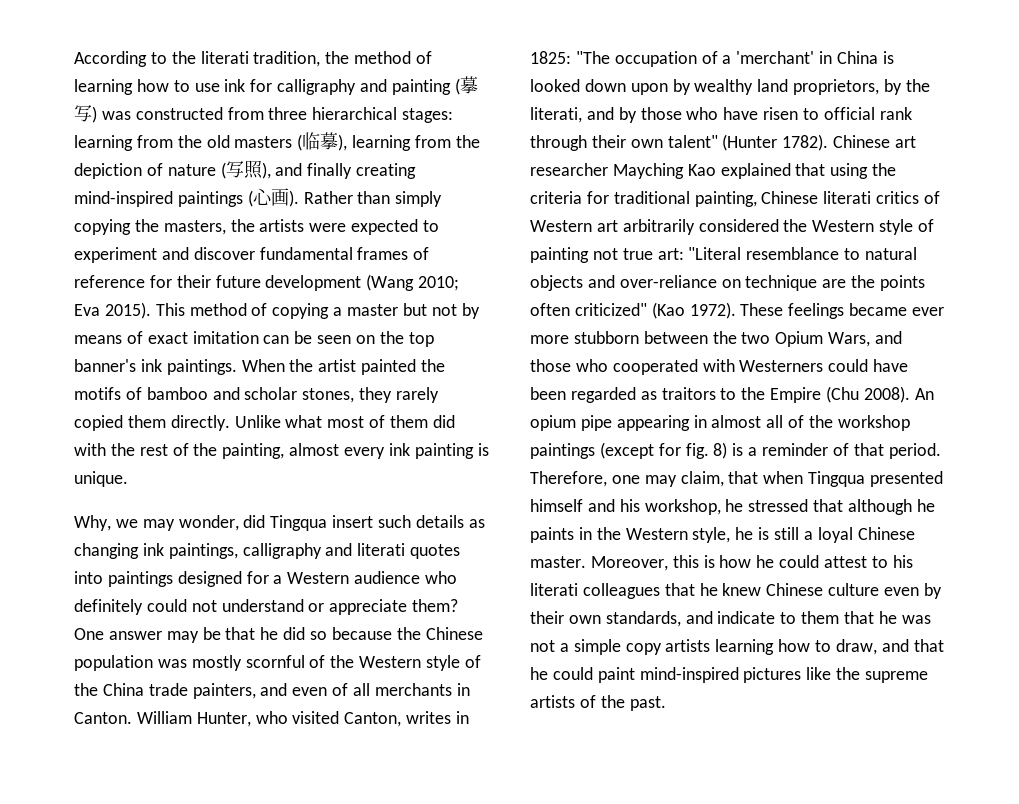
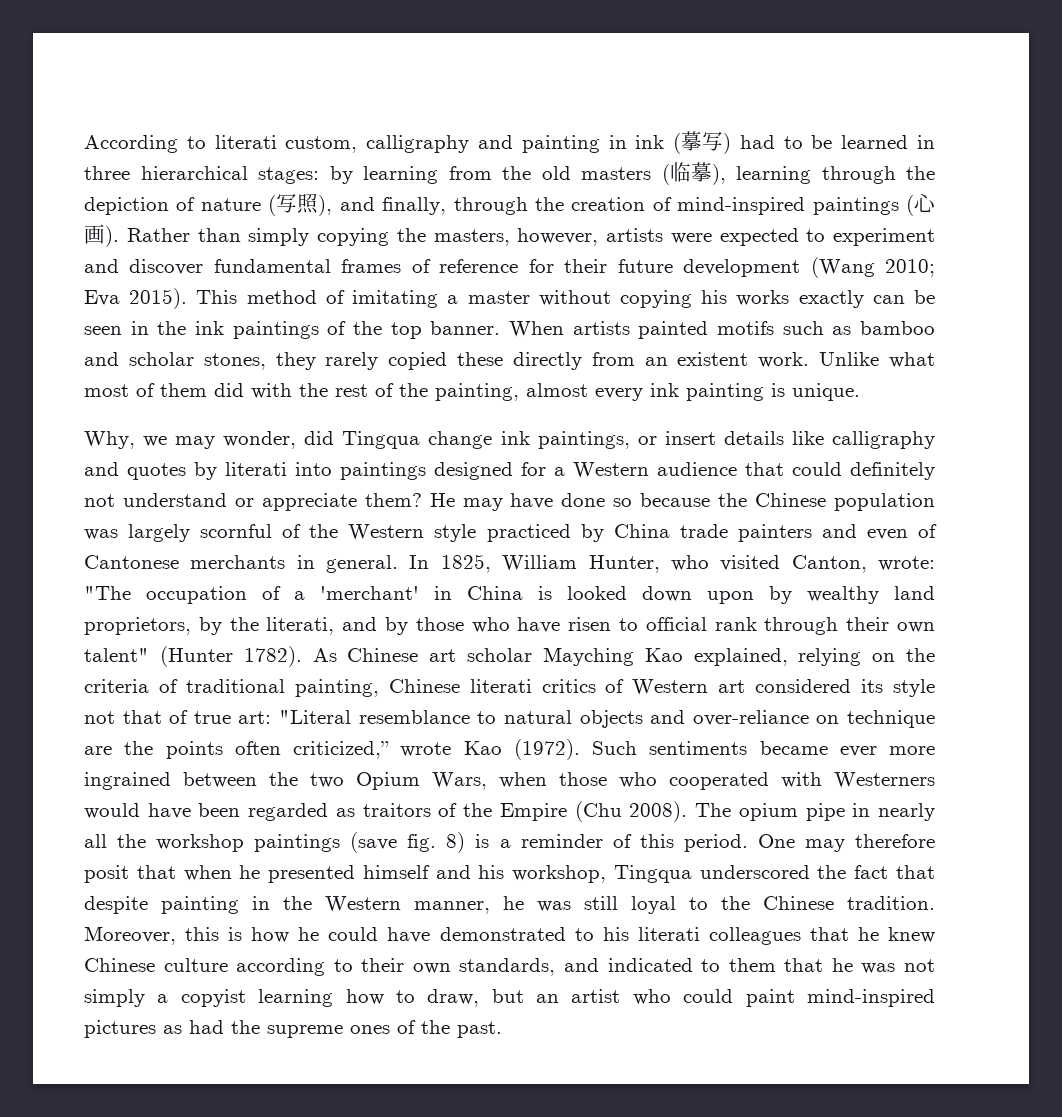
- According to the literati tradition, the method of learning how to use ink for calligraphy and painting (摹写) was constructed from three hierarchical stages: learning from the old masters (临摹), learning from the depiction of nature (写照), and finally creating mind-inspired paintings (心画).
+ According to literati custom, calligraphy and painting in ink (摹写) had to be learned in three hierarchical stages: by learning from the old masters (临摹), learning through the depiction of nature (写照), and finally, through the creation of mind-inspired paintings (心画).
- Rather than simply copying the masters, the artists were expected to experiment and discover fundamental frames of reference for their future development (Wang 2010; Eva 2015).
+ Rather than simply copying the masters, however, artists were expected to experiment and discover fundamental frames of reference for their future development (Wang 2010; Eva 2015).
- This method of copying a master but not by means of exact imitation can be seen on the top banner's ink paintings. When the artist painted the motifs of bamboo and scholar stones, they rarely copied them directly.
+ This method of imitating a master without copying his works exactly can be seen in the ink paintings of the top banner. When artists painted motifs such as bamboo and scholar stones, they rarely copied these directly from an existent work.
- Why, we may wonder, did Tingqua insert such details as changing ink paintings, calligraphy and literati quotes into paintings designed for a Western audience who definitely could not understand or appreciate them?
+ Why, we may wonder, did Tingqua change ink paintings, or insert details like calligraphy and quotes by literati into paintings designed for a Western audience that could definitely not understand or appreciate them?
- One answer may be that he did so because the Chinese population was mostly scornful of the Western style of the China trade painters, and even of all merchants in Canton. William Hunter, who visited Canton, writes in 1825: "The occupation of a 'merchant' in China is looked down upon by wealthy land proprietors, by the literati, and by those who have risen to official rank through their own talent" (Hunter 1782).
+ He may have done so because the Chinese population was largely scornful of the Western style practiced by China trade painters and even of Cantonese merchants in general. In 1825, William Hunter, who visited Canton, wrote: "The occupation of a 'merchant' in China is looked down upon by wealthy land proprietors, by the literati, and by those who have risen to official rank through their own talent" (Hunter 1782).
- Chinese art researcher Mayching Kao explained that using the criteria for traditional painting, Chinese literati critics of Western art arbitrarily considered the Western style of painting not true art: "Literal resemblance to natural objects and over-reliance on technique are the points often criticized" (Kao 1972). These feelings became ever more stubborn between the two Opium Wars, and those who cooperated with Westerners could have been regarded as traitors to the Empire (Chu 2008).
+ As Chinese art scholar Mayching Kao explained, relying on the criteria of traditional painting, Chinese literati critics of Western art considered its style not that of true art: "Literal resemblance to natural objects and over-reliance on technique are the points often criticized,” wrote Kao (1972). Such sentiments became ever more ingrained between the two Opium Wars, when those who cooperated with Westerners would have been regarded as traitors of the Empire (Chu 2008).
- An opium pipe appearing in almost all of the workshop paintings (except for fig. 8) is a reminder of that period. Therefore, one may claim, that when Tingqua presented himself and his workshop, he stressed that although he paints in the Western style, he is still a loyal Chinese master.
+ The opium pipe in nearly all the workshop paintings (save fig. 8) is a reminder of this period. One may therefore posit that when he presented himself and his workshop, Tingqua underscored the fact that despite painting in the Western manner, he was still loyal to the Chinese tradition.
- Moreover, this is how he could attest to his literati colleagues that he knew Chinese culture even by their own standards, and indicate to them that he was not a simple copy artists learning how to draw, and that he could paint mind-inspired pictures like the supreme artists of the past.
+ Moreover, this is how he could have demonstrated to his literati colleagues that he knew Chinese culture according to their own standards, and indicated to them that he was not simply a copyist learning how to draw, but an artist who could paint mind-inspired pictures as had the supreme ones of the past.

